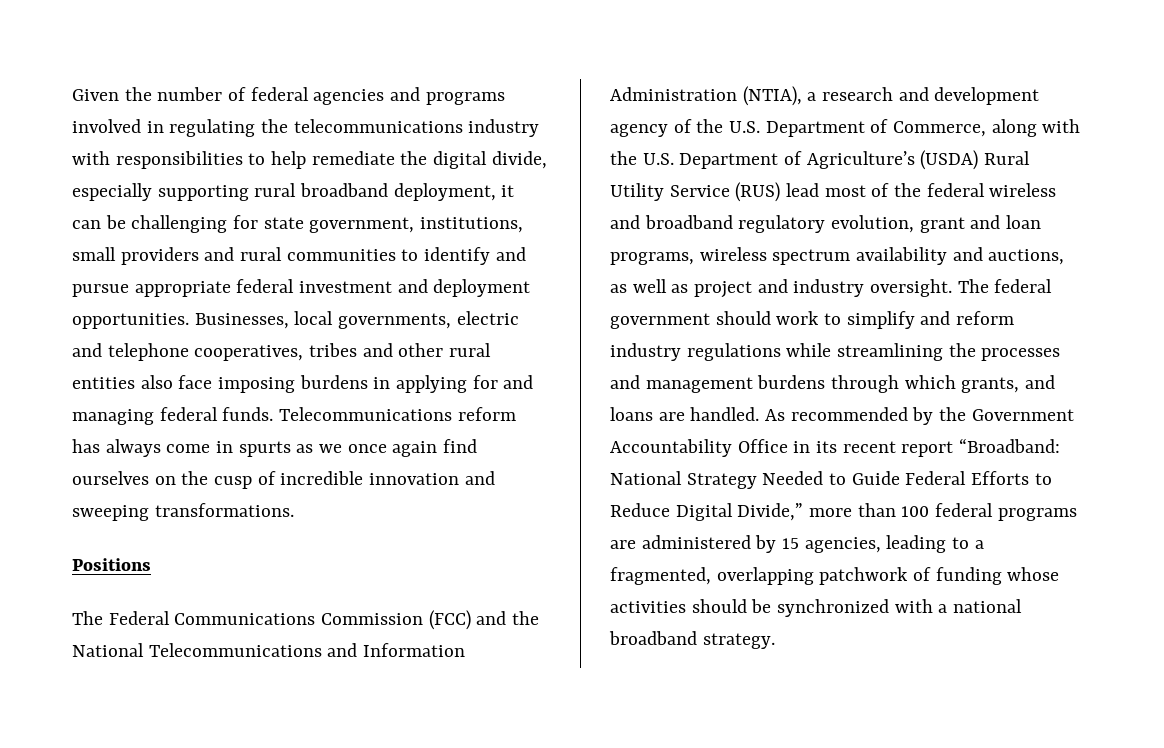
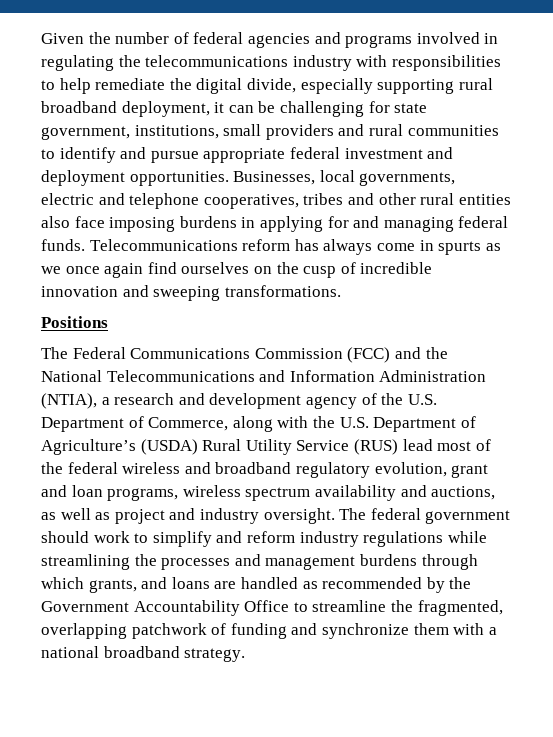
- The federal government should work to simplify and reform industry regulations while streamlining the processes and management burdens through which grants, and loans are handled. As recommended by the Government Accountability Office in its recent report “Broadband: National Strategy Needed to Guide Federal Efforts to Reduce Digital Divide,” more than 100 federal programs are administered by 15 agencies, leading to a fragmented, overlapping patchwork of funding whose activities should be synchronized with a national broadband strategy.
+ The federal government should work to simplify and reform industry regulations while streamlining the processes and management burdens through which grants, and loans are handled as recommended by the Government Accountability Office to streamline the fragmented, overlapping patchwork of funding and synchronize them with a national broadband strategy.

